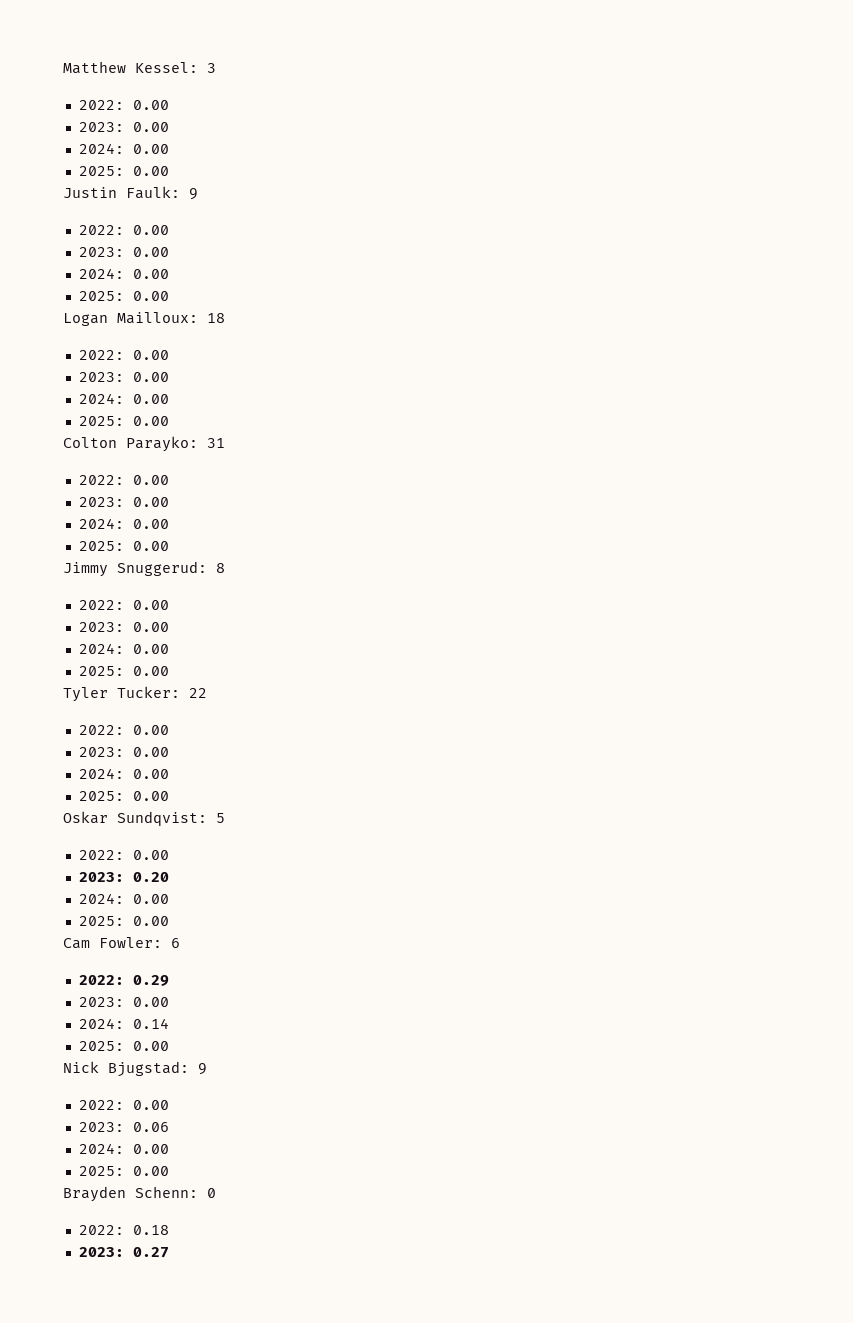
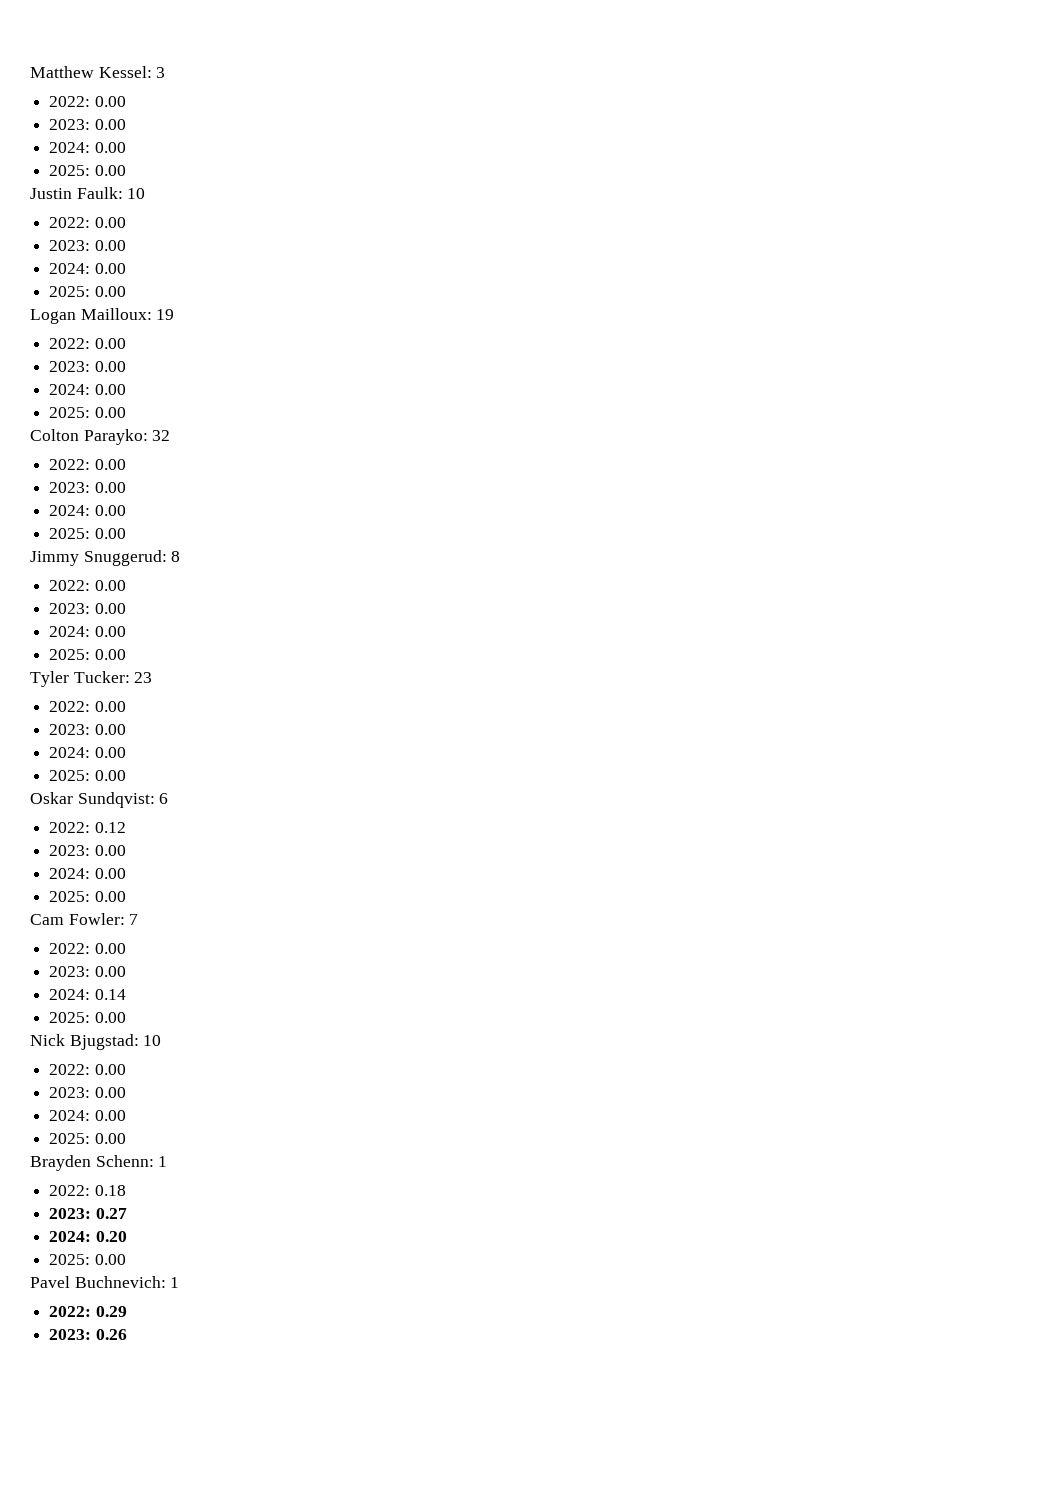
- Justin Faulk: 9
+ Justin Faulk: 10
- Logan Mailloux: 18
+ Logan Mailloux: 19
- Colton Parayko: 31
+ Colton Parayko: 32
- Tyler Tucker: 22
+ Tyler Tucker: 23
- Oskar Sundqvist: 5
- 2022: 0.00
- 2023: 0.20
+ Oskar Sundqvist: 6
+ 2022: 0.12
+ 2023: 0.00
- Cam Fowler: 6
- 2022: 0.29
+ Cam Fowler: 7
+ 2022: 0.00
- Nick Bjugstad: 9
+ Nick Bjugstad: 10
  2022: 0.00
- 2023: 0.06
+ 2023: 0.00
- Brayden Schenn: 0
+ Brayden Schenn: 1
+ 2024: 0.20
+ 2025: 0.00
+ Pavel Buchnevich: 1
+ 2022: 0.29
+ 2023: 0.26

